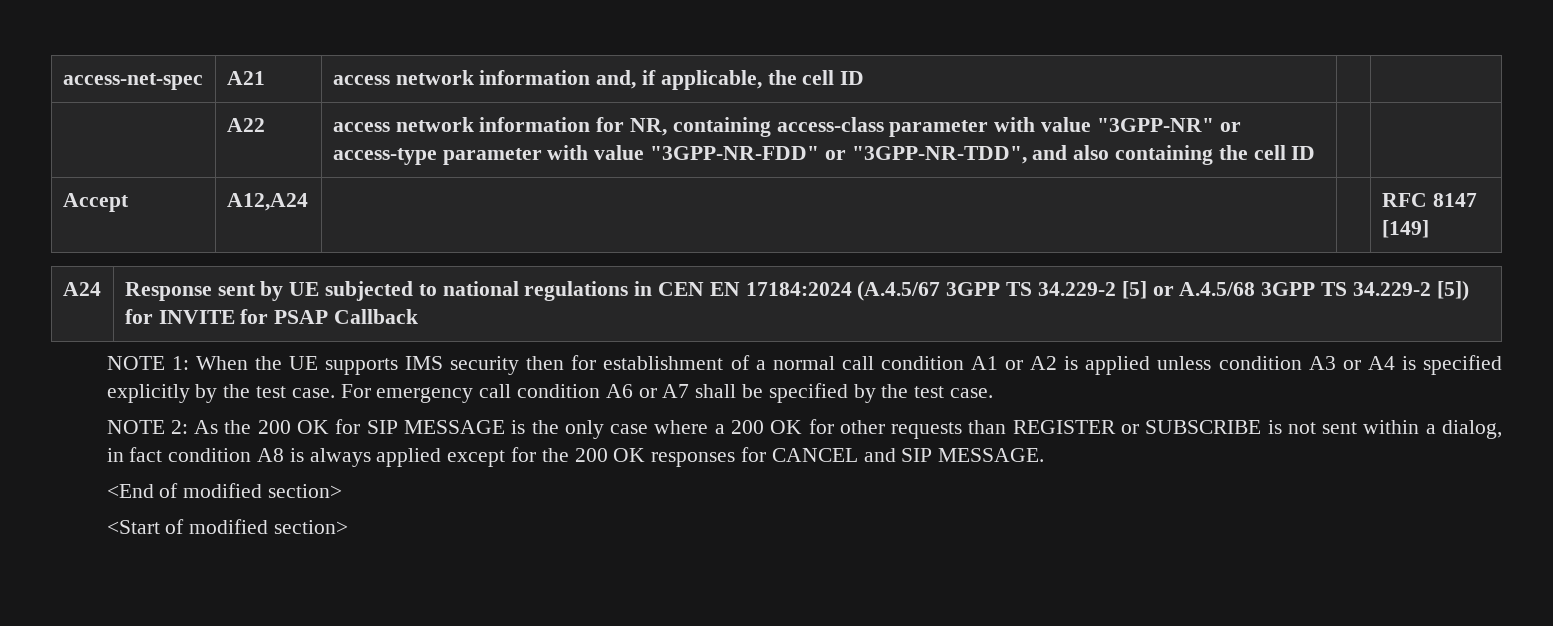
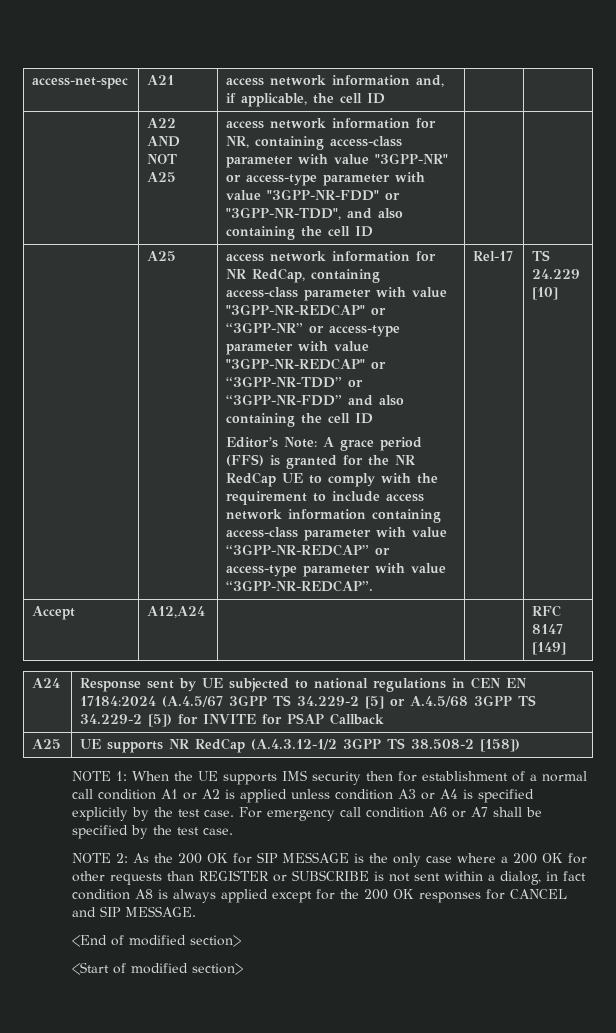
- | A22 | access network information for NR, containing access-class parameter with value "3GPP-NR" or access-type parameter with value "3GPP-NR-FDD" or "3GPP-NR-TDD", and also containing the cell ID | |
+ | A22 AND NOT A25 | access network information for NR, containing access-class parameter with value "3GPP-NR" or access-type parameter with value "3GPP-NR-FDD" or "3GPP-NR-TDD", and also containing the cell ID | |
+ A25 | access network information for NR RedCap, containing access-class parameter with value "3GPP-NR-REDCAP" or “3GPP-NR” or access-type parameter with value "3GPP-NR-REDCAP" or “3GPP-NR-TDD” or “3GPP-NR-FDD” and also containing the cell ID
+ Editor’s Note: A grace period (FFS) is granted for the NR RedCap UE to comply with the requirement to include access network information containing access-class parameter with value “3GPP-NR-REDCAP” or access-type parameter with value “3GPP-NR-REDCAP”. | Rel-17 | TS 24.229 [10]
+ A25 | UE supports NR RedCap (A.4.3.12-1/2 3GPP TS 38.508-2 [158])

